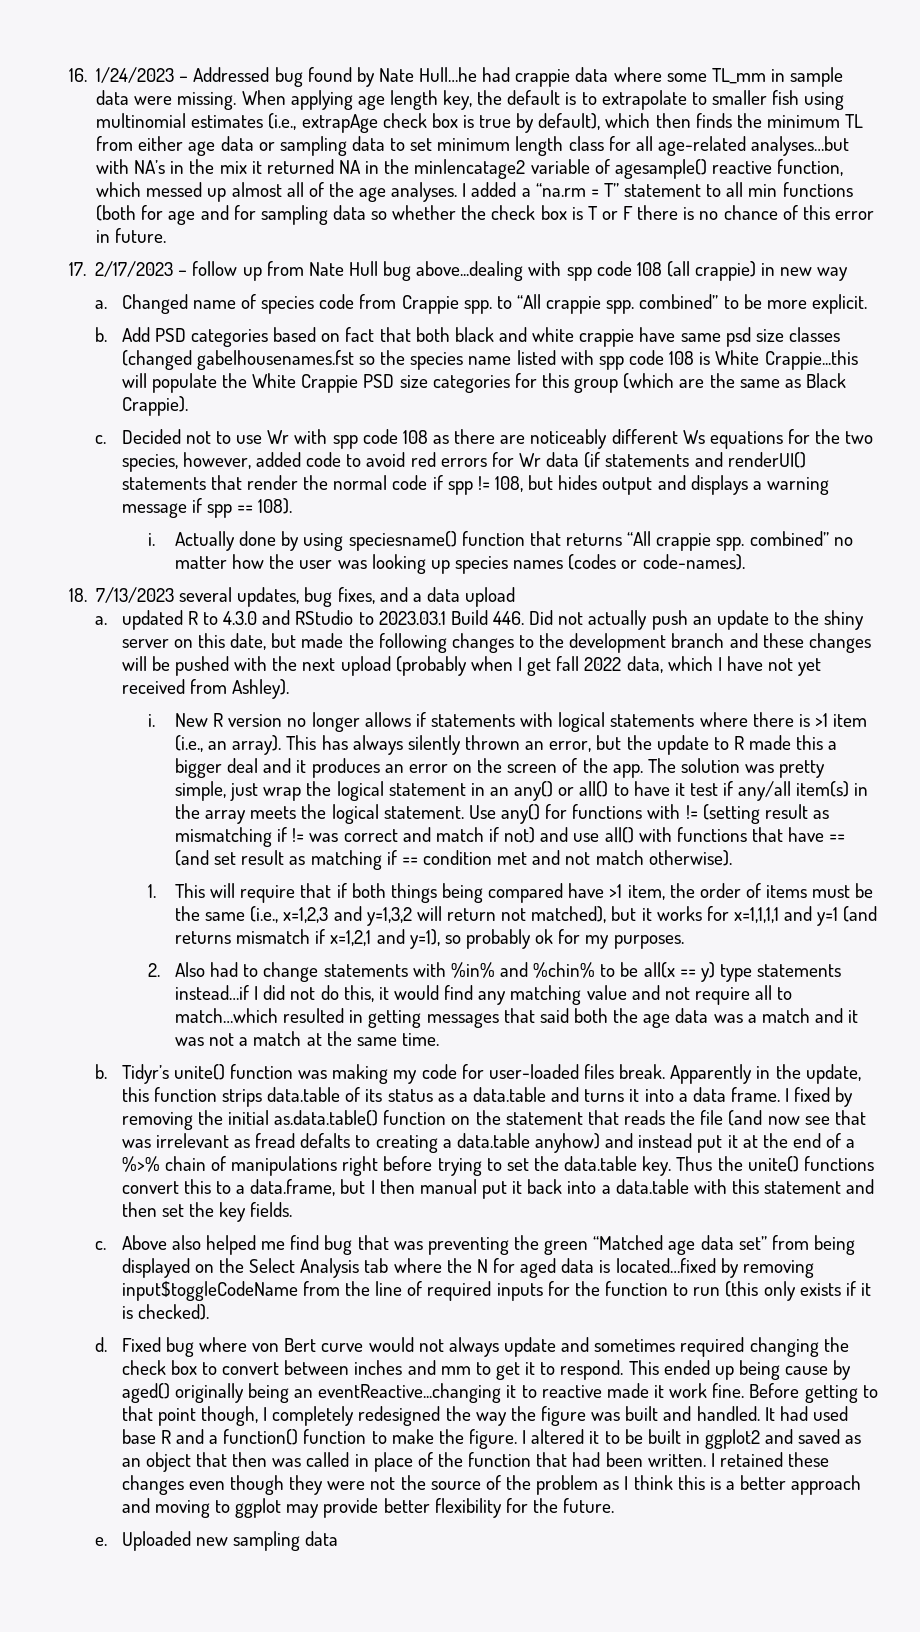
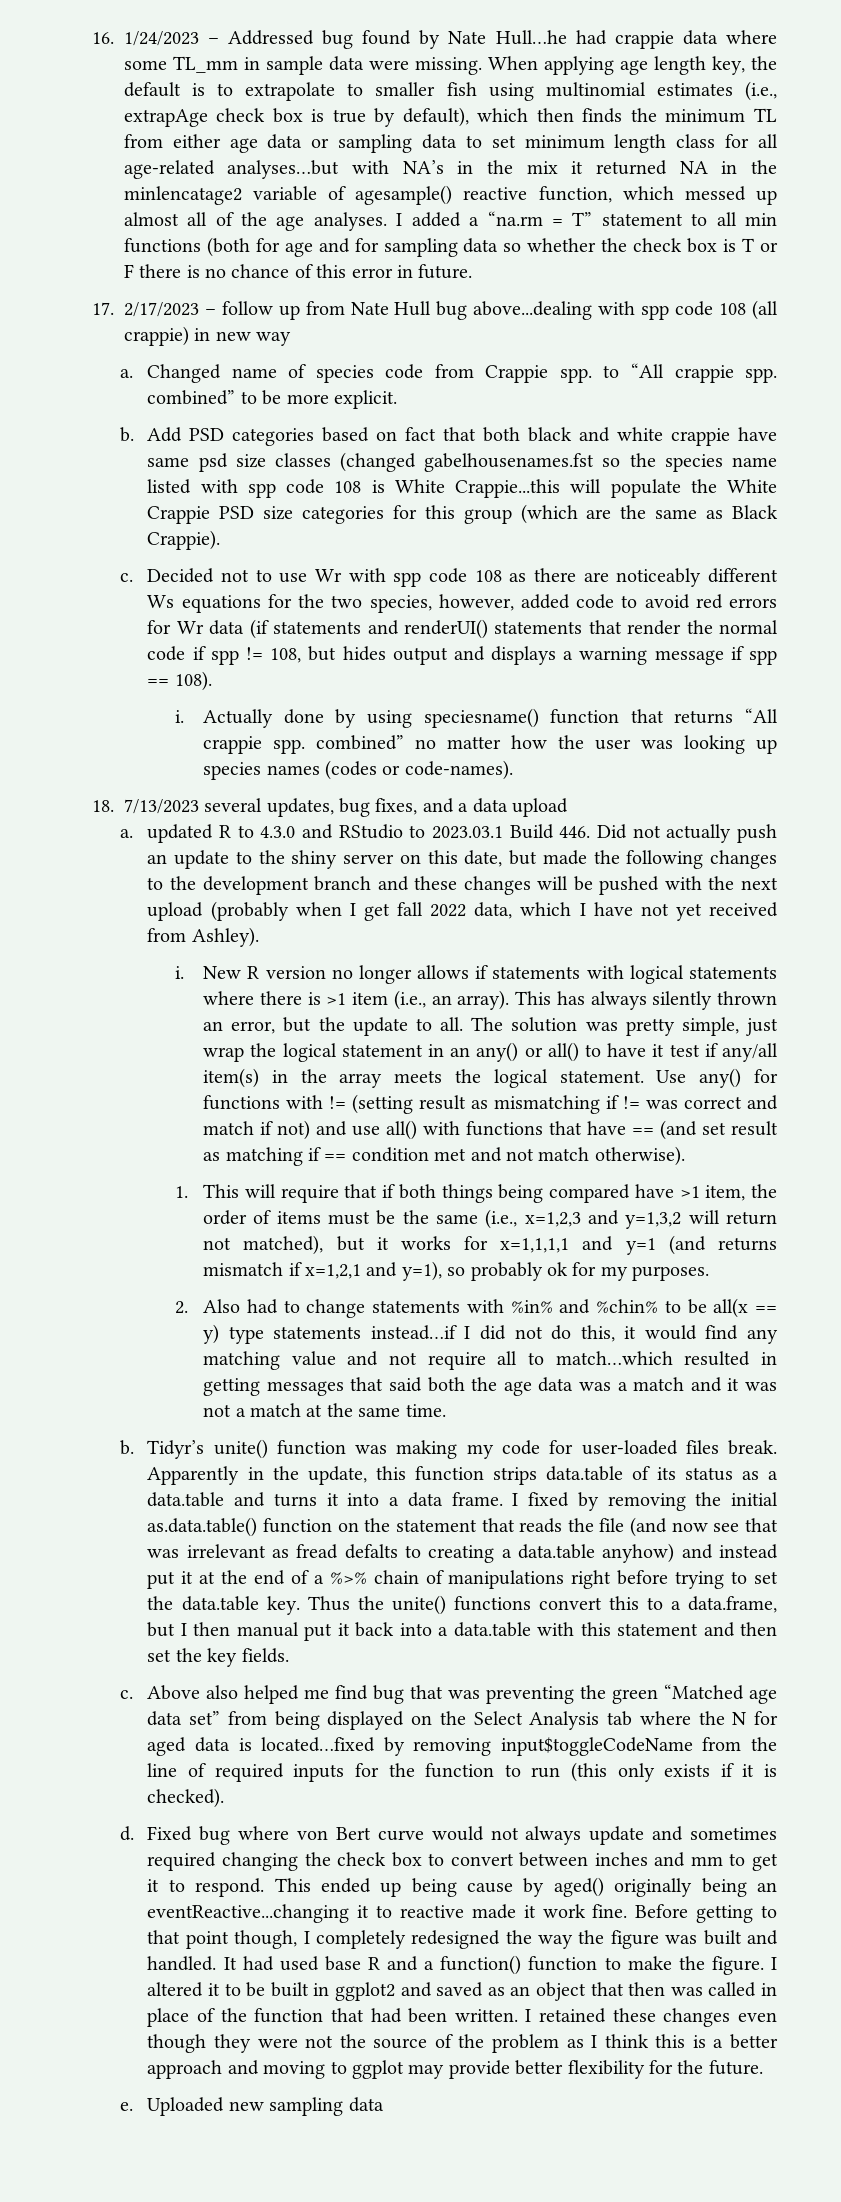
- This has always silently thrown an error, but the update to R made this a bigger deal and it produces an error on the screen of the app.
+ This has always silently thrown an error, but the update to all.

